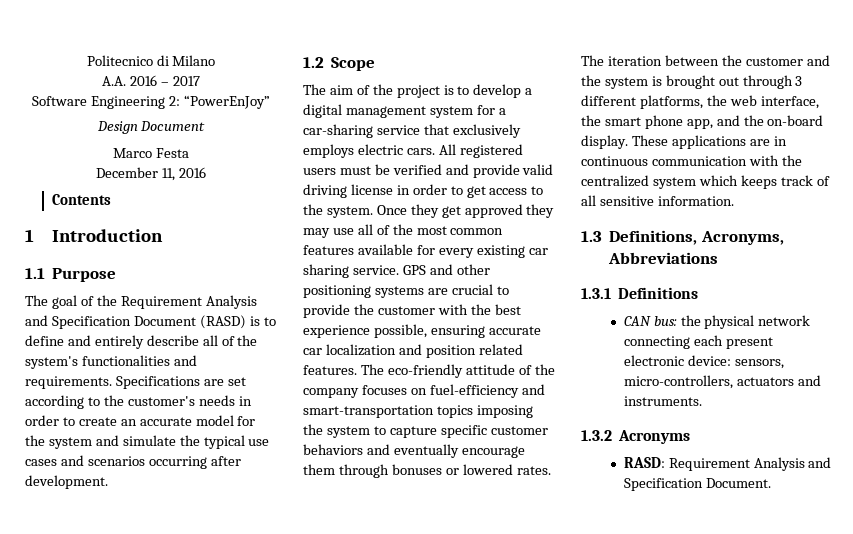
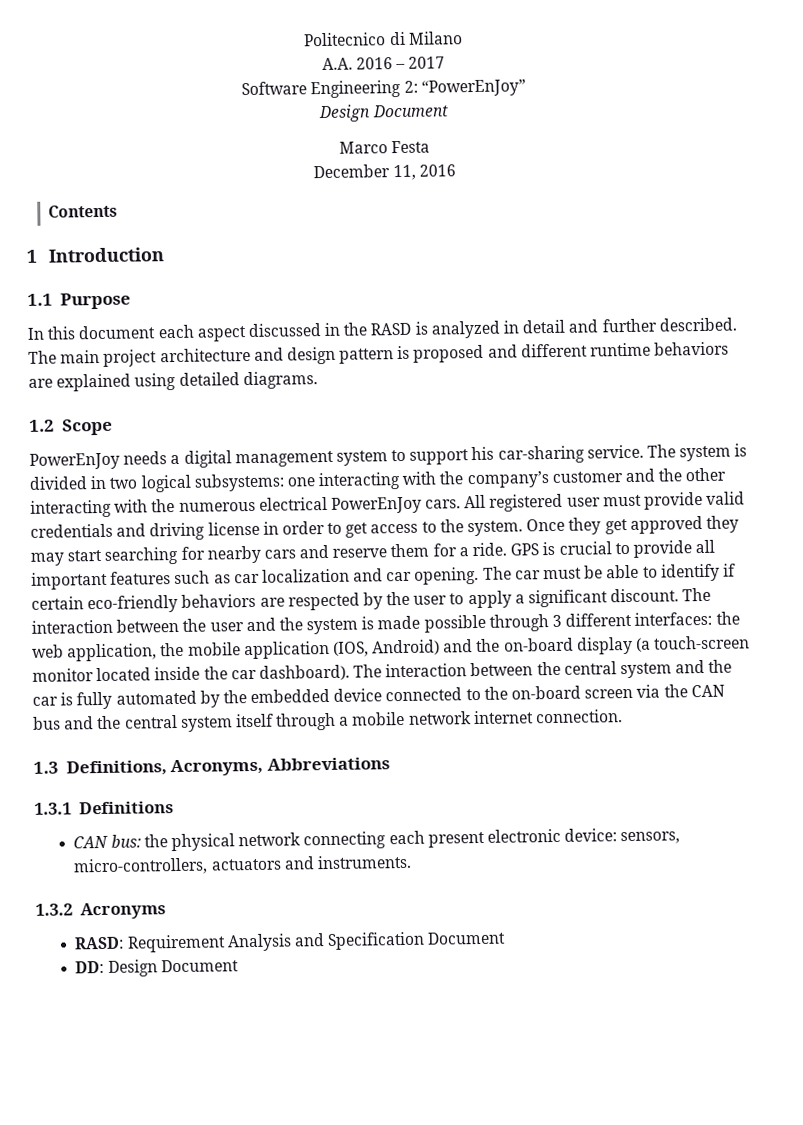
- The goal of the Requirement Analysis and Specification Document (RASD) is to define and entirely describe all of the system's functionalities and requirements. Specifications are set according to the customer's needs in order to create an accurate model for the system and simulate the typical use cases and scenarios occurring after development.
+ In this document each aspect discussed in the RASD is analyzed in detail and further described. The main project architecture and design pattern is proposed and different runtime behaviors are explained using detailed diagrams.
  1.2 Scope
- The aim of the project is to develop a digital management system for a car-sharing service that exclusively employs electric cars. All registered users must be verified and provide valid driving license in order to get access to the system.
+ PowerEnJoy needs a digital management system to support his car-sharing service. The system is divided in two logical subsystems: one interacting with the company’s customer and the other interacting with the numerous electrical PowerEnJoy cars. All registered user must provide valid credentials and driving license in order to get access to the system.
- Once they get approved they may use all of the most common features available for every existing car sharing service. GPS and other positioning systems are crucial to provide the customer with the best experience possible, ensuring accurate car localization and position related features. The eco-friendly attitude of the company focuses on fuel-efficiency and smart-transportation topics imposing the system to capture specific customer behaviors and eventually encourage them through bonuses or lowered rates. The iteration between the customer and the system is brought out through 3 different platforms, the web interface, the smart phone app, and the on-board display. These applications are in continuous communication with the centralized system which keeps track of all sensitive information.
+ Once they get approved they may start searching for nearby cars and reserve them for a ride. GPS is crucial to provide all important features such as car localization and car opening. The car must be able to identify if certain eco-friendly behaviors are respected by the user to apply a significant discount. The interaction between the user and the system is made possible through 3 different interfaces: the web application, the mobile application (IOS, Android) and the on-board display (a touch-screen monitor located inside the car dashboard). The interaction between the central system and the car is fully automated by the embedded device connected to the on-board screen via the CAN bus and the central system itself through a mobile network internet connection.
- RASD: Requirement Analysis and Specification Document.
+ RASD: Requirement Analysis and Specification Document
+ DD: Design Document

